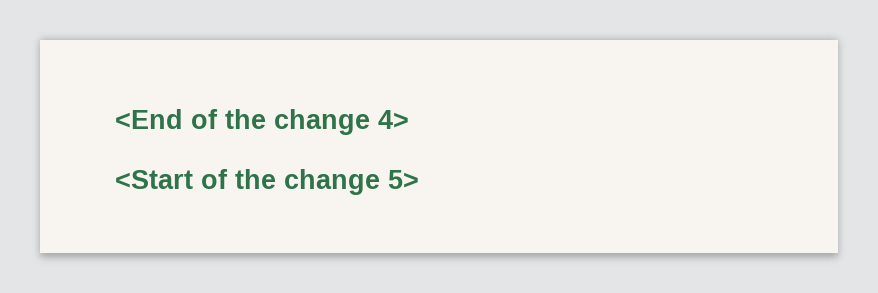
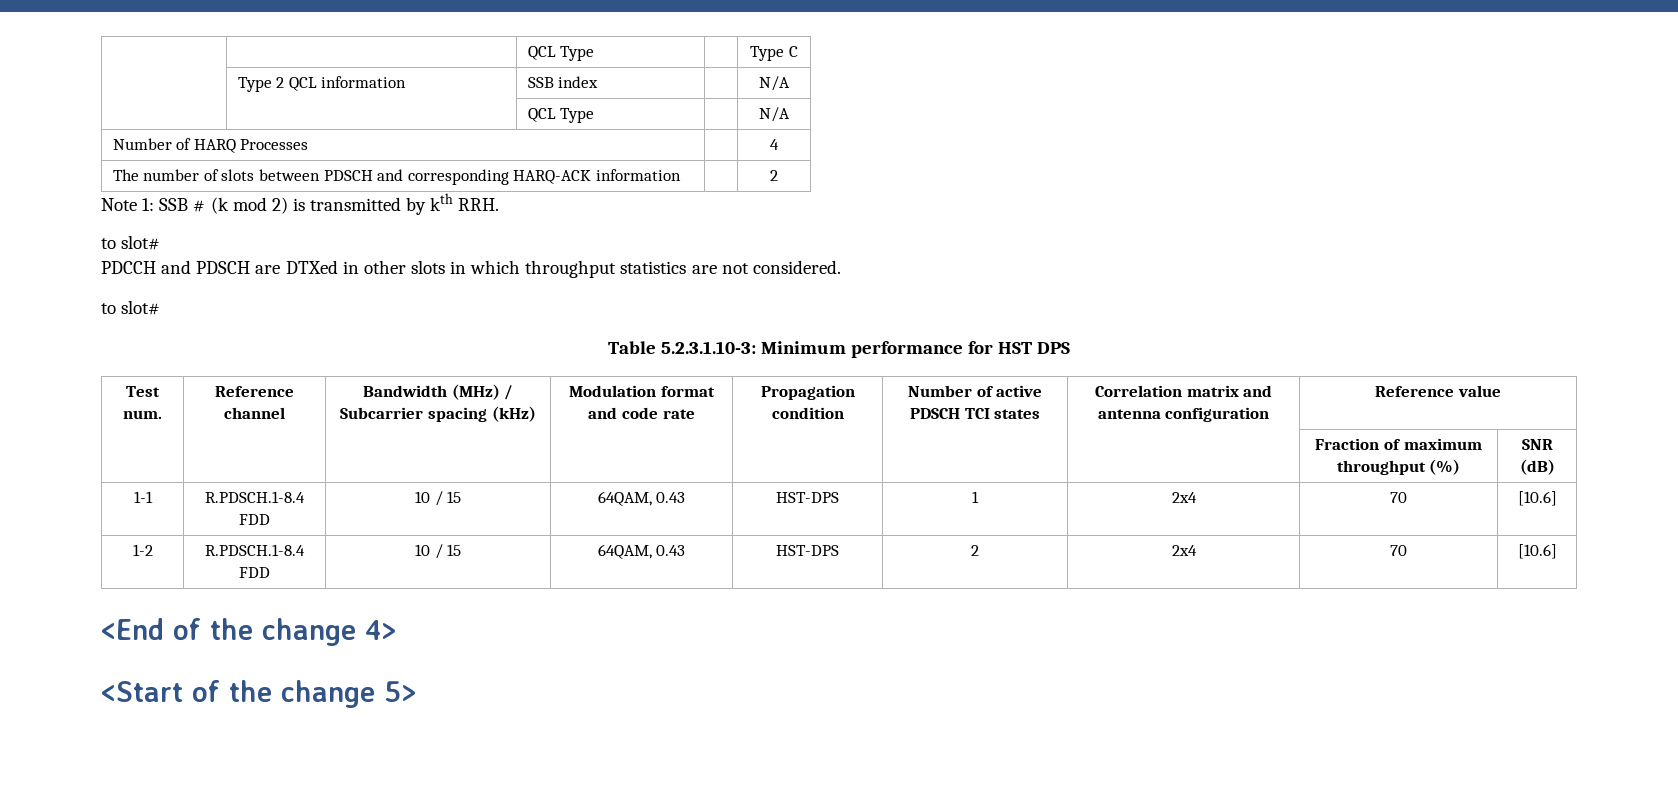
+ | | QCL Type | | Type C
+ | Type 2 QCL information | SSB index | | N/A
+ | | QCL Type | | N/A
+ Number of HARQ Processes | | 4
+ The number of slots between PDSCH and corresponding HARQ-ACK information | | 2
+ Note 1: SSB # (k mod 2) is transmitted by kth RRH.
+ to slot#
+ PDCCH and PDSCH are DTXed in other slots in which throughput statistics are not considered.
+ to slot#
+ Table 5.2.3.1.10-3: Minimum performance for HST DPS
+ Test num. | Reference channel | Bandwidth (MHz) / Subcarrier spacing (kHz) | Modulation format and code rate | Propagation condition | Number of active PDSCH TCI states | Correlation matrix and antenna configuration | Reference value
+ | | | | | | | Fraction of maximum throughput (%) | SNR (dB)
+ 1-1 | R.PDSCH.1-8.4 FDD | 10 / 15 | 64QAM, 0.43 | HST-DPS | 1 | 2x4 | 70 | [10.6]
+ 1-2 | R.PDSCH.1-8.4 FDD | 10 / 15 | 64QAM, 0.43 | HST-DPS | 2 | 2x4 | 70 | [10.6]

